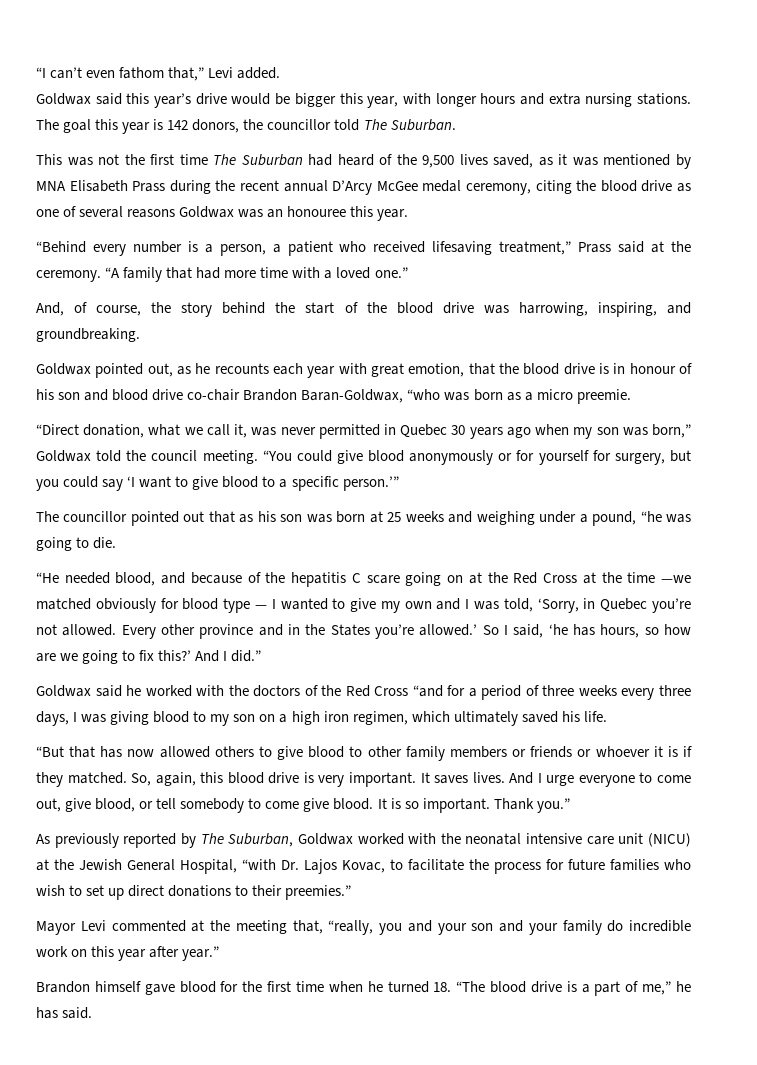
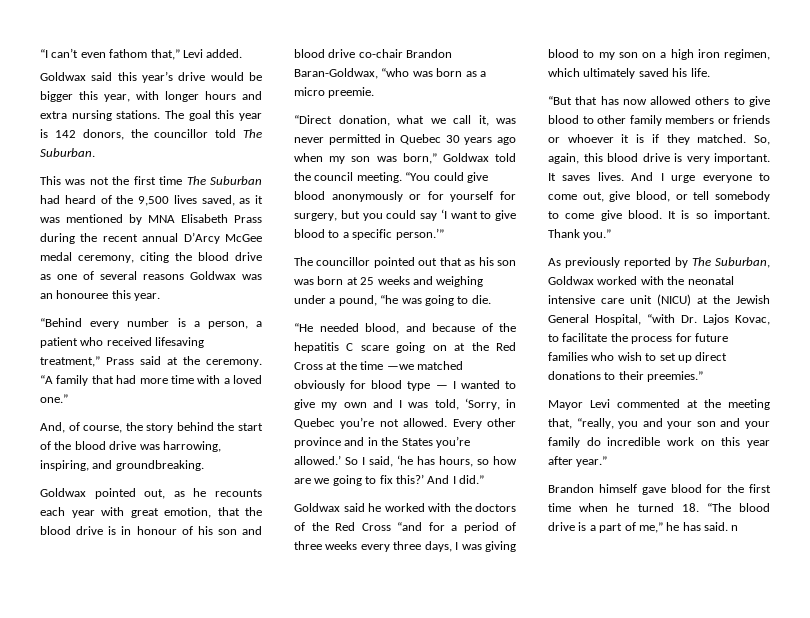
- Brandon himself gave blood for the first time when he turned 18. “The blood drive is a part of me,” he has said.
+ Brandon himself gave blood for the first time when he turned 18. “The blood drive is a part of me,” he has said. n

